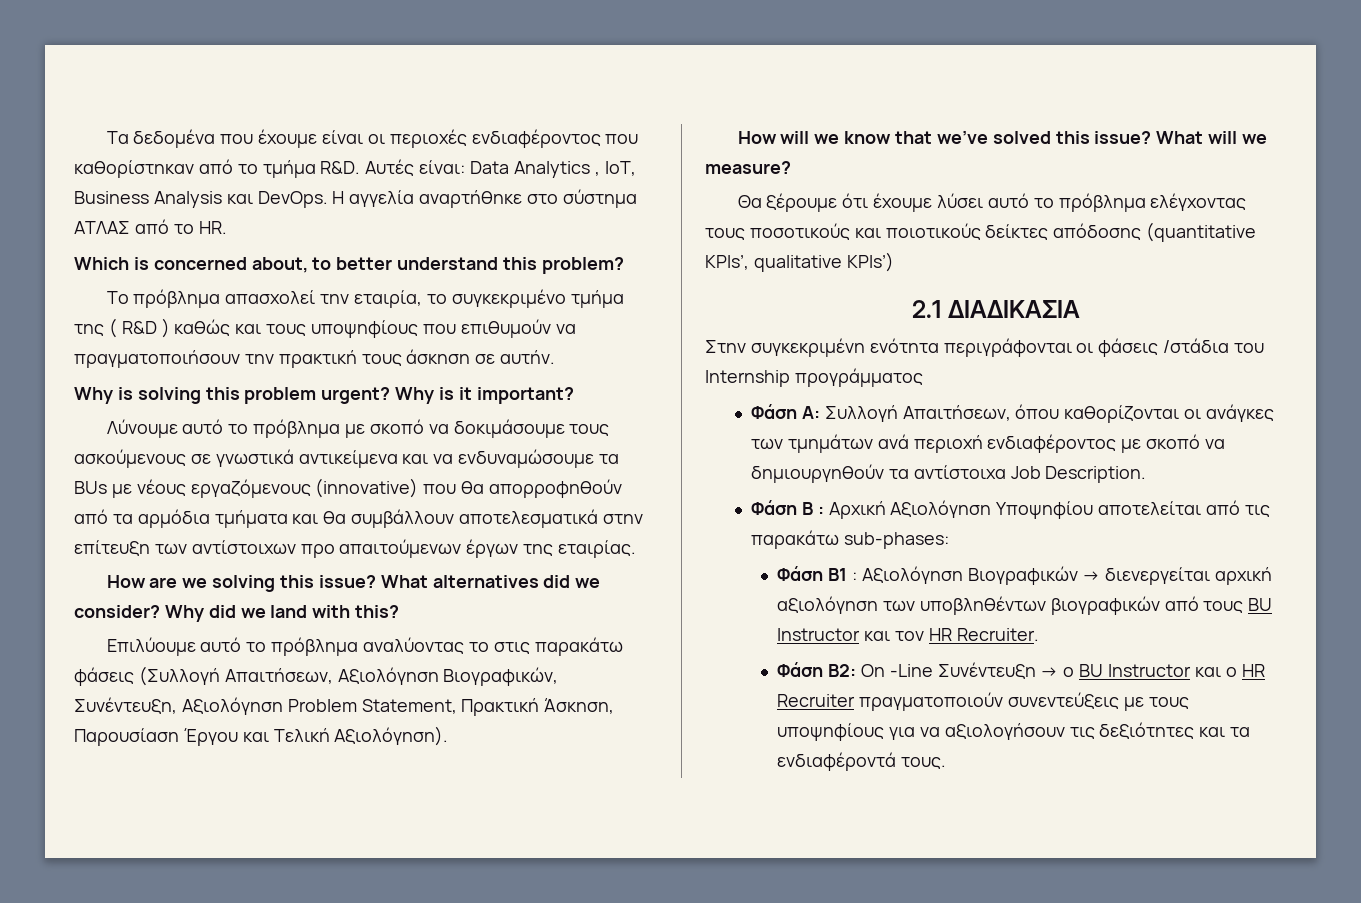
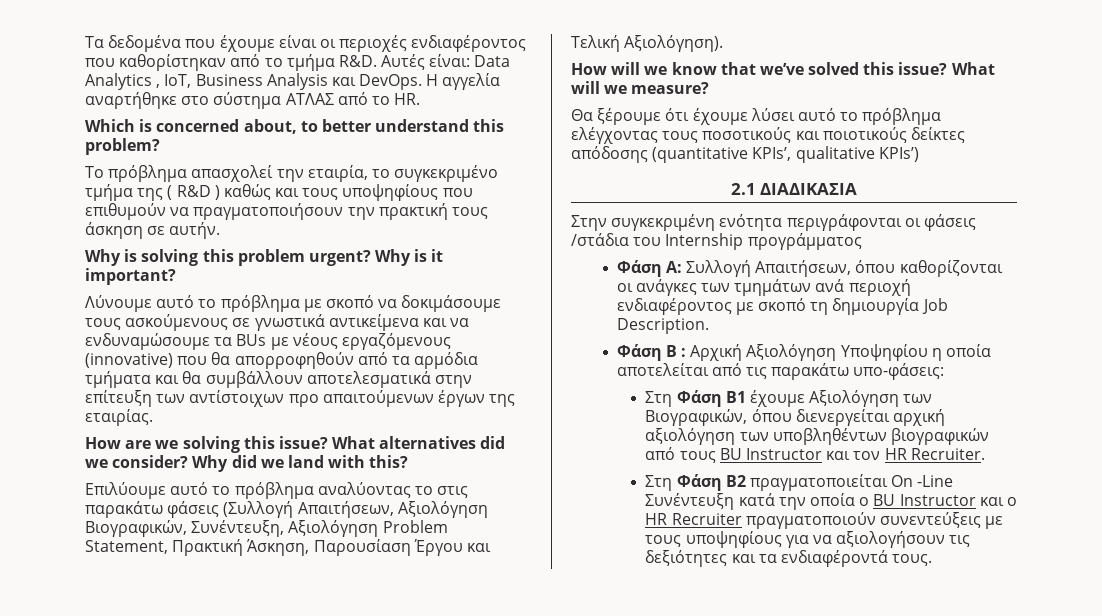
- Φάση Α: Συλλογή Απαιτήσεων, όπου καθορίζονται οι ανάγκες των τμημάτων ανά περιοχή ενδιαφέροντος με σκοπό να δημιουργηθούν τα αντίστοιχα Job Description.
+ Φάση Α: Συλλογή Απαιτήσεων, όπου καθορίζονται οι ανάγκες των τμημάτων ανά περιοχή ενδιαφέροντος με σκοπό τη δημιουργία Job Description.
- Φάση Β : Αρχική Αξιολόγηση Υποψηφίου αποτελείται από τις παρακάτω sub-phases:
- Φάση B1 : Αξιολόγηση Βιογραφικών → διενεργείται αρχική αξιολόγηση των υποβληθέντων βιογραφικών από τους BU Instructor και τον HR Recruiter.
+ Φάση Β : Αρχική Αξιολόγηση Υποψηφίου η οποία αποτελείται από τις παρακάτω υπο-φάσεις:
+ Στη Φάση B1 έχουμε Αξιολόγηση των Βιογραφικών, όπου διενεργείται αρχική αξιολόγηση των υποβληθέντων βιογραφικών από τους BU Instructor και τον HR Recruiter.
- Φάση Β2: On -Line Συνέντευξη → o BU Instructor και ο HR Recruiter πραγματοποιούν συνεντεύξεις με τους υποψηφίους για να αξιολογήσουν τις δεξιότητες και τα ενδιαφέροντά τους.
+ Στη Φάση Β2 πραγματοποιείται On -Line Συνέντευξη κατά την οποία o BU Instructor και ο HR Recruiter πραγματοποιούν συνεντεύξεις με τους υποψηφίους για να αξιολογήσουν τις δεξιότητες και τα ενδιαφέροντά τους.

